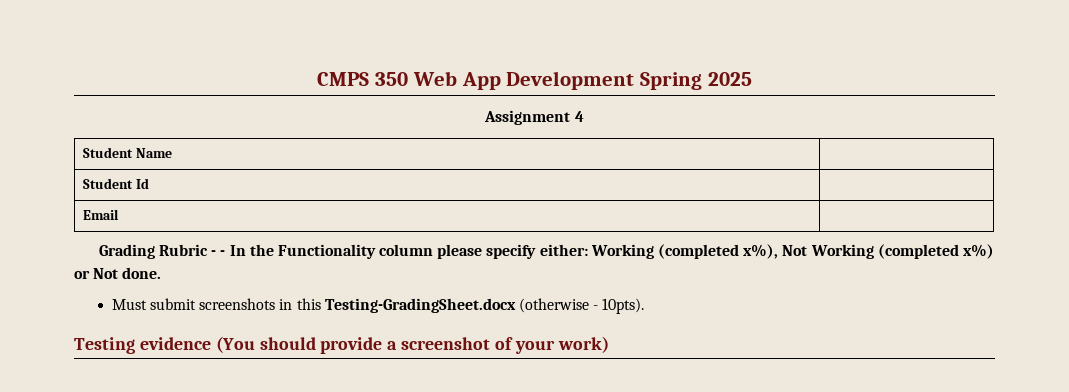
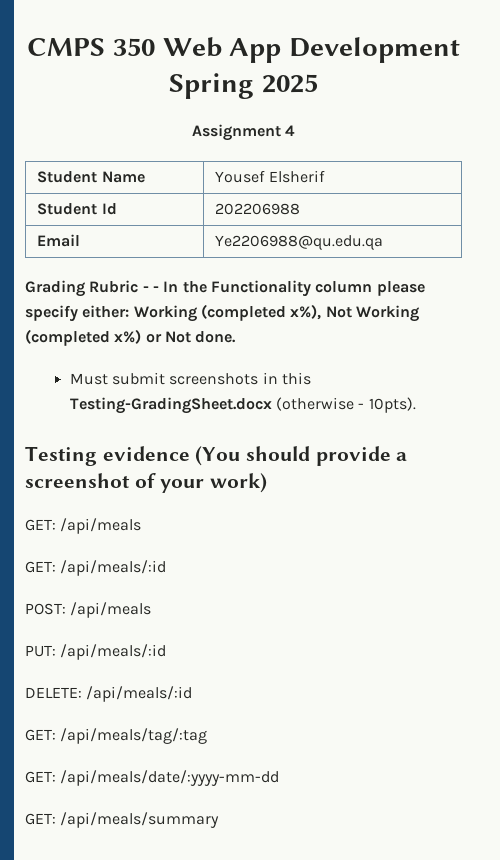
- Student Name |
+ Student Name | Yousef Elsherif
- Student Id |
+ Student Id | 202206988
- Email |
+ Email | Ye2206988@qu.edu.qa
+ GET: /api/meals
+ GET: /api/meals/:id
+ POST: /api/meals
+ PUT: /api/meals/:id
+ DELETE: /api/meals/:id
+ GET: /api/meals/tag/:tag
+ GET: /api/meals/date/:yyyy-mm-dd
+ GET: /api/meals/summary

